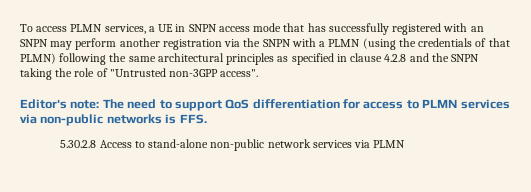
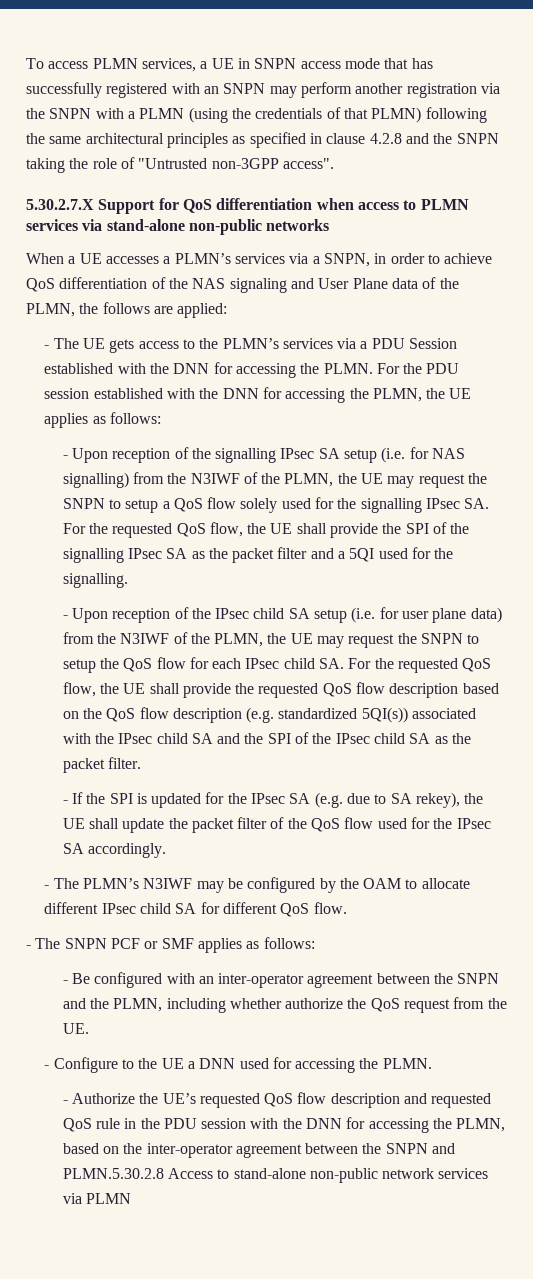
- Editor's note: The need to support QoS differentiation for access to PLMN services via non-public networks is FFS.
- 5.30.2.8 Access to stand-alone non-public network services via PLMN
+ 5.30.2.7.X Support for QoS differentiation when access to PLMN services via stand-alone non-public networks
+ When a UE accesses a PLMN’s services via a SNPN, in order to achieve QoS differentiation of the NAS signaling and User Plane data of the PLMN, the follows are applied:
+ - The UE gets access to the PLMN’s services via a PDU Session established with the DNN for accessing the PLMN. For the PDU session established with the DNN for accessing the PLMN, the UE applies as follows:
+ - Upon reception of the signalling IPsec SA setup (i.e. for NAS signalling) from the N3IWF of the PLMN, the UE may request the SNPN to setup a QoS flow solely used for the signalling IPsec SA. For the requested QoS flow, the UE shall provide the SPI of the signalling IPsec SA as the packet filter and a 5QI used for the signalling.
+ - Upon reception of the IPsec child SA setup (i.e. for user plane data) from the N3IWF of the PLMN, the UE may request the SNPN to setup the QoS flow for each IPsec child SA. For the requested QoS flow, the UE shall provide the requested QoS flow description based on the QoS flow description (e.g. standardized 5QI(s)) associated with the IPsec child SA and the SPI of the IPsec child SA as the packet filter.
+ - If the SPI is updated for the IPsec SA (e.g. due to SA rekey), the UE shall update the packet filter of the QoS flow used for the IPsec SA accordingly.
+ - The PLMN’s N3IWF may be configured by the OAM to allocate different IPsec child SA for different QoS flow.
+ - The SNPN PCF or SMF applies as follows:
+ - Be configured with an inter-operator agreement between the SNPN and the PLMN, including whether authorize the QoS request from the UE.
+ - Configure to the UE a DNN used for accessing the PLMN.
+ - Authorize the UE’s requested QoS flow description and requested QoS rule in the PDU session with the DNN for accessing the PLMN, based on the inter-operator agreement between the SNPN and PLMN.5.30.2.8 Access to stand-alone non-public network services via PLMN

